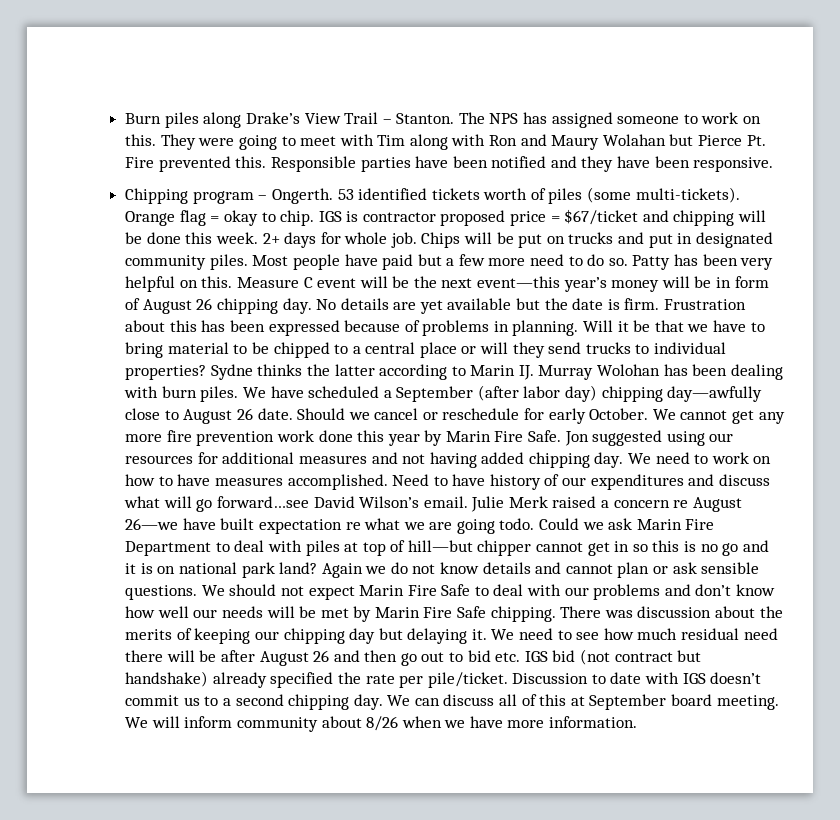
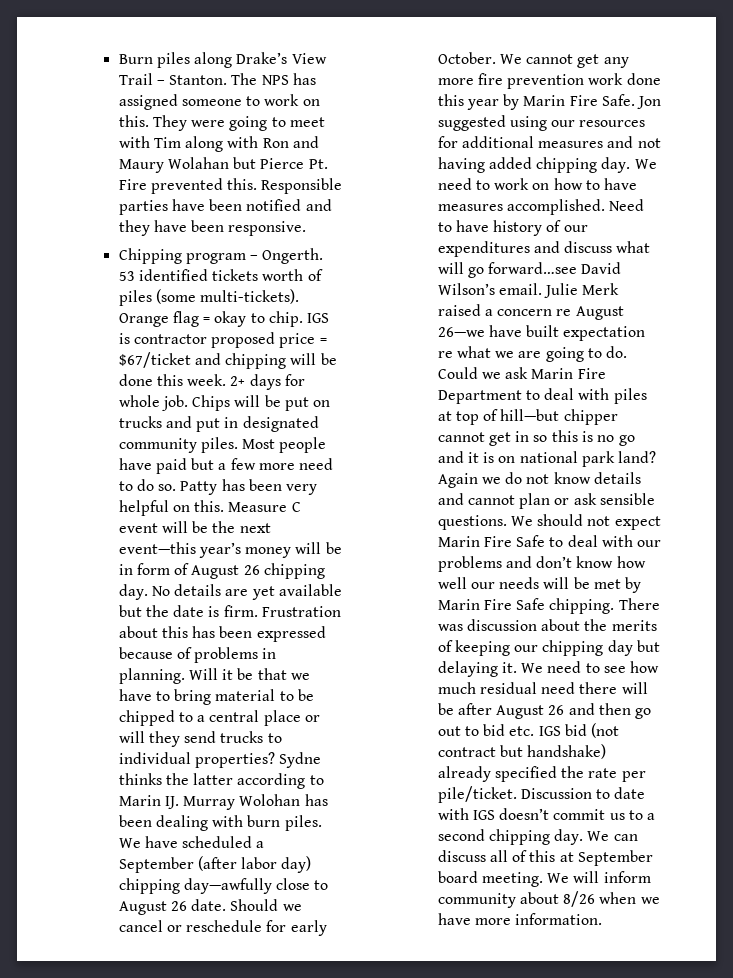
- Julie Merk raised a concern re August 26—we have built expectation re what we are going todo.
+ Julie Merk raised a concern re August 26—we have built expectation re what we are going to do.

